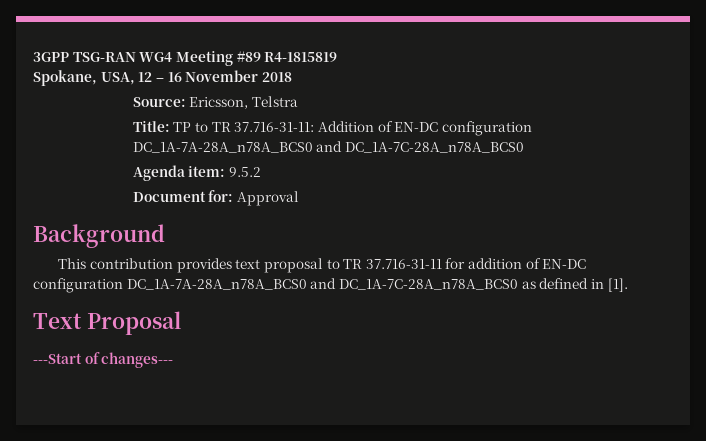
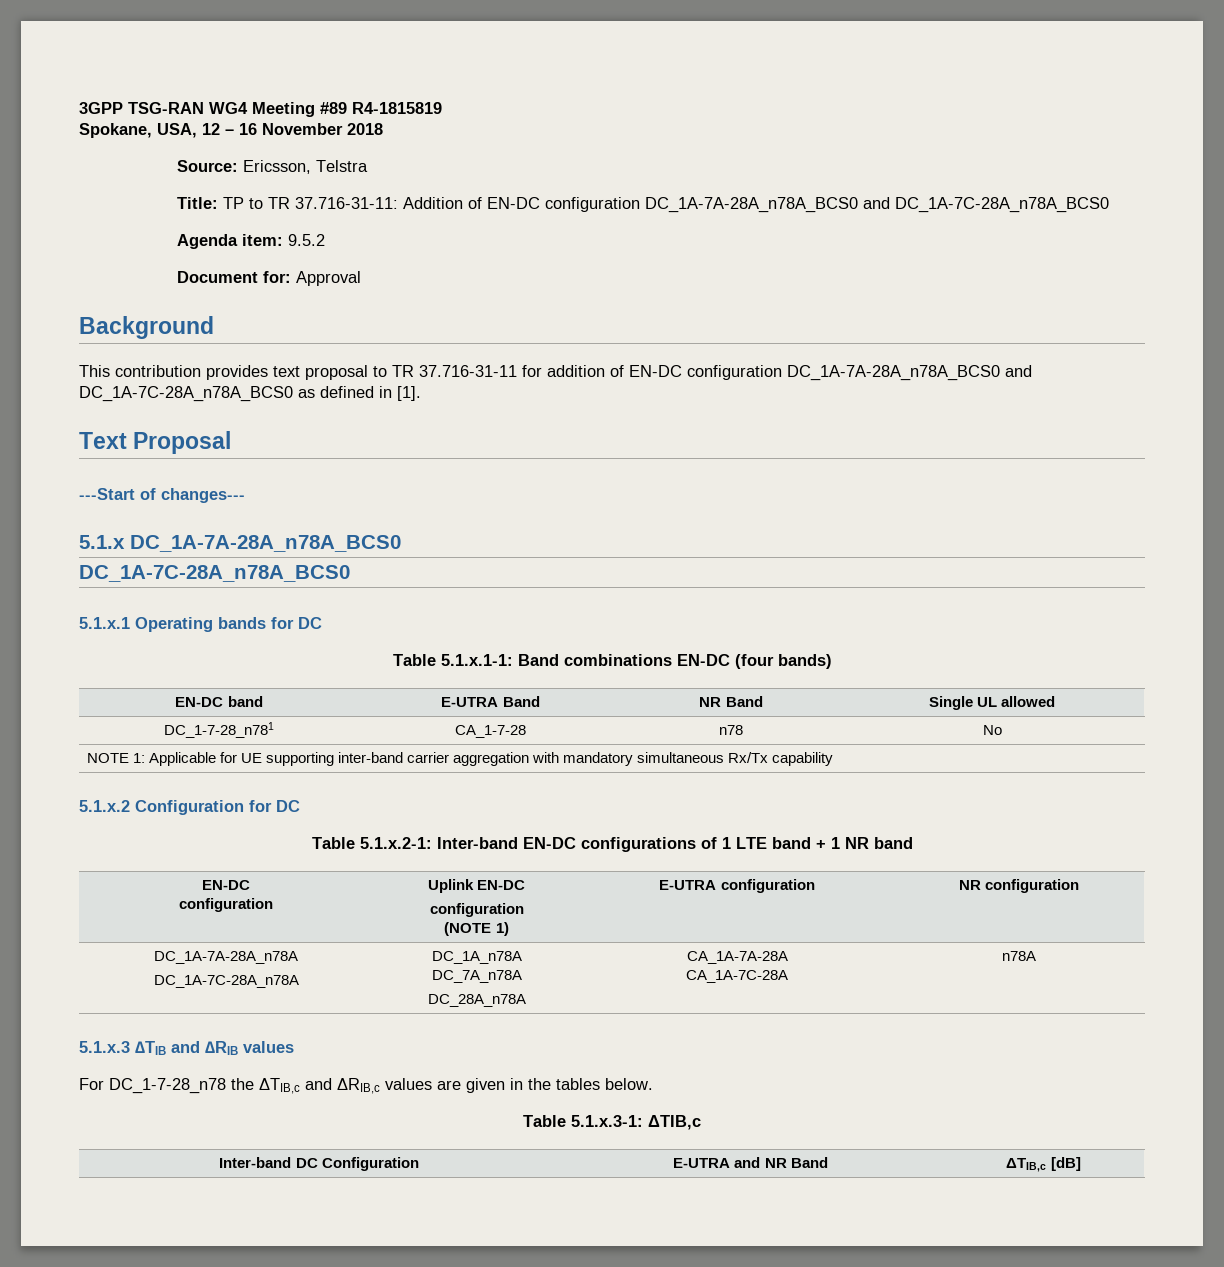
+ 5.1.x DC_1A-7A-28A_n78A_BCS0
+ DC_1A-7C-28A_n78A_BCS0
+ 5.1.x.1 Operating bands for DC
+ Table 5.1.x.1-1: Band combinations EN-DC (four bands)
+ EN-DC band | E-UTRA Band | NR Band | Single UL allowed
+ DC_1-7-28_n781 | CA_1-7-28 | n78 | No
+ NOTE 1: Applicable for UE supporting inter-band carrier aggregation with mandatory simultaneous Rx/Tx capability
+ 5.1.x.2 Configuration for DC
+ Table 5.1.x.2-1: Inter-band EN-DC configurations of 1 LTE band + 1 NR band
+ EN-DC
+ configuration | Uplink EN-DC
+ configuration
+ (NOTE 1) | E-UTRA configuration | NR configuration
+ DC_1A-7A-28A_n78A
+ DC_1A-7C-28A_n78A | DC_1A_n78A
+ DC_7A_n78A
+ DC_28A_n78A | CA_1A-7A-28A
+ CA_1A-7C-28A | n78A
+ 5.1.x.3 ∆TIB and ∆RIB values
+ For DC_1-7-28_n78 the ΔTIB,c and ΔRIB,c values are given in the tables below.
+ Table 5.1.x.3-1: ΔTIB,c
+ Inter-band DC Configuration | E-UTRA and NR Band | ΔTIB,c [dB]

